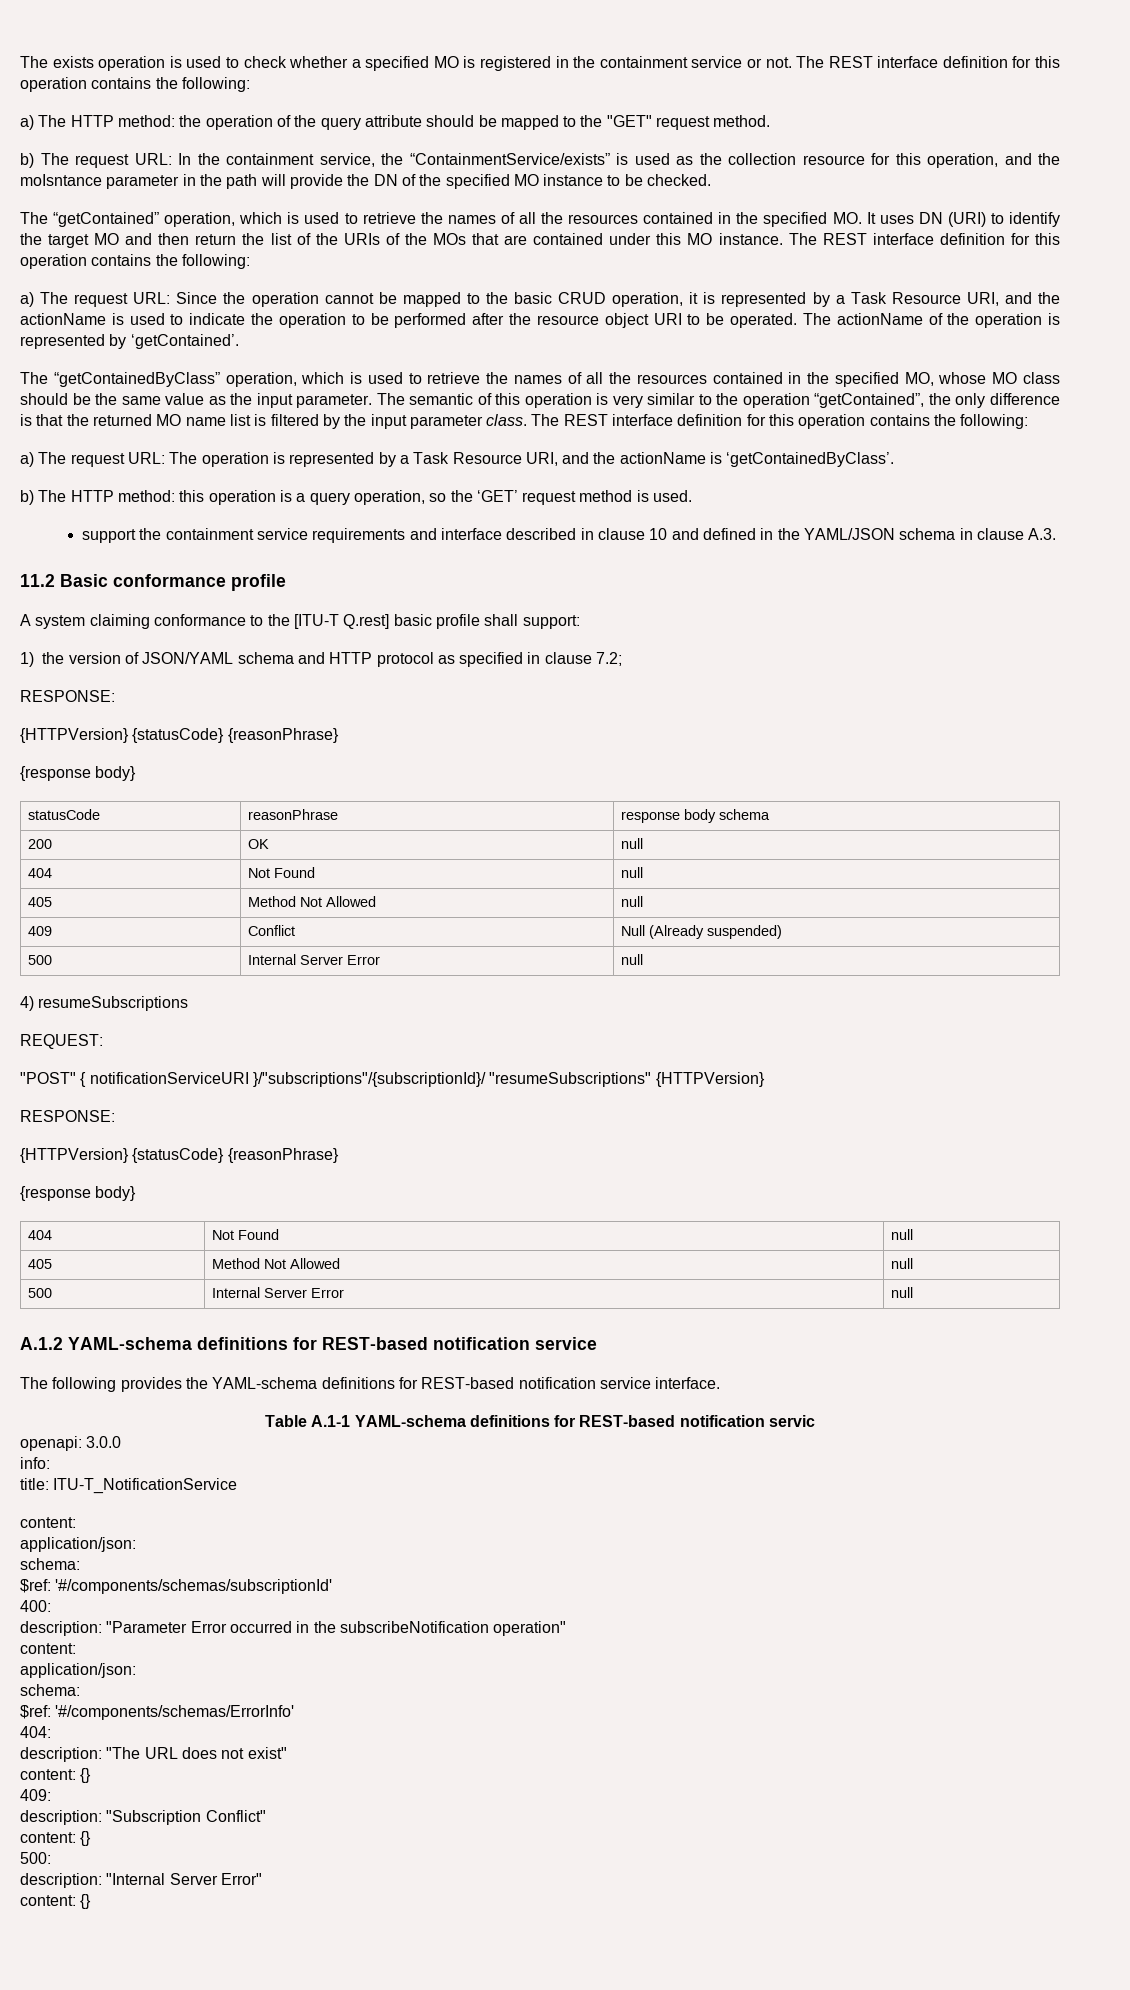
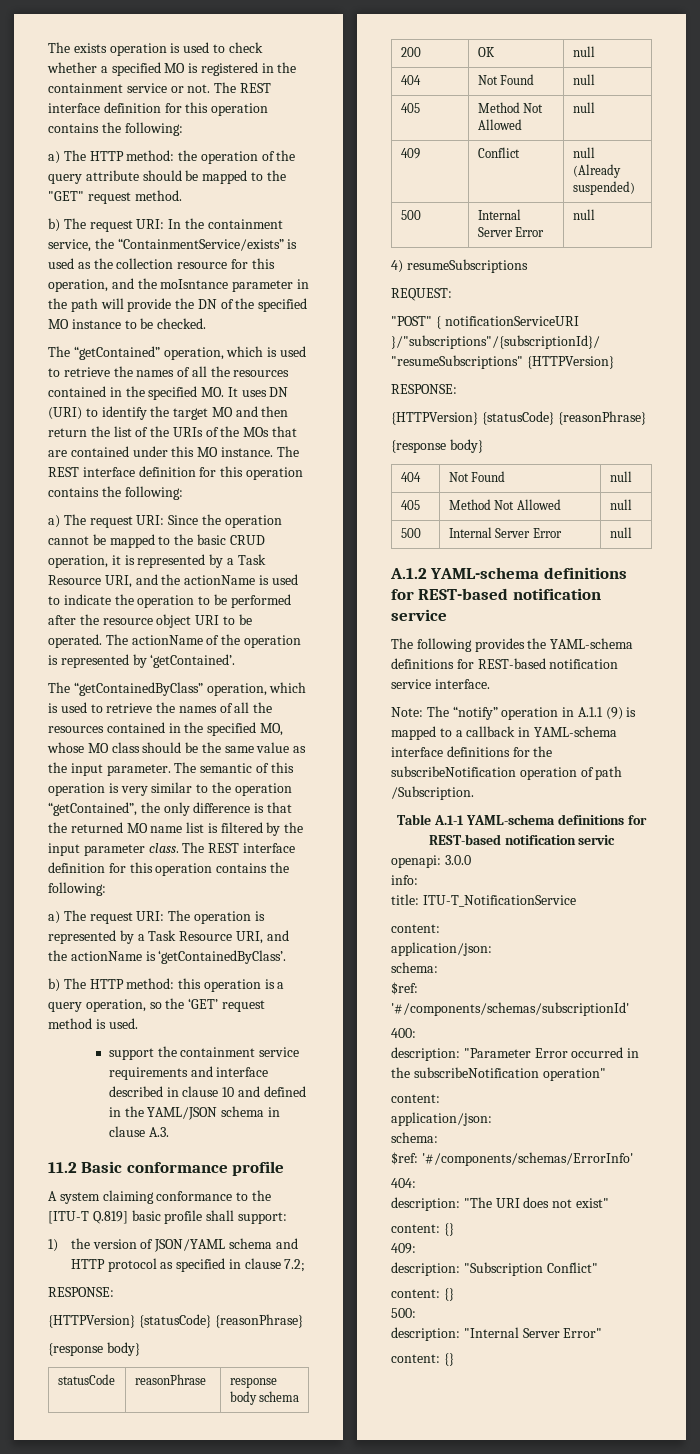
- b) The request URL: In the containment service, the “ContainmentService/exists” is used as the collection resource for this operation, and the moIsntance parameter in the path will provide the DN of the specified MO instance to be checked.
+ b) The request URI: In the containment service, the “ContainmentService/exists” is used as the collection resource for this operation, and the moIsntance parameter in the path will provide the DN of the specified MO instance to be checked.
- a) The request URL: Since the operation cannot be mapped to the basic CRUD operation, it is represented by a Task Resource URI, and the actionName is used to indicate the operation to be performed after the resource object URI to be operated.
+ a) The request URI: Since the operation cannot be mapped to the basic CRUD operation, it is represented by a Task Resource URI, and the actionName is used to indicate the operation to be performed after the resource object URI to be operated.
- a) The request URL: The operation is represented by a Task Resource URI, and the actionName is ‘getContainedByClass’.
+ a) The request URI: The operation is represented by a Task Resource URI, and the actionName is ‘getContainedByClass’.
- A system claiming conformance to the [ITU-T Q.rest] basic profile shall support:
+ A system claiming conformance to the [ITU-T Q.819] basic profile shall support:
- 409 | Conflict | Null (Already suspended)
+ 409 | Conflict | null (Already suspended)
+ Note: The “notify” operation in A.1.1 (9) is mapped to a callback in YAML-schema interface definitions for the subscribeNotification operation of path /Subscription.
- description: "The URL does not exist"
+ description: "The URI does not exist"

